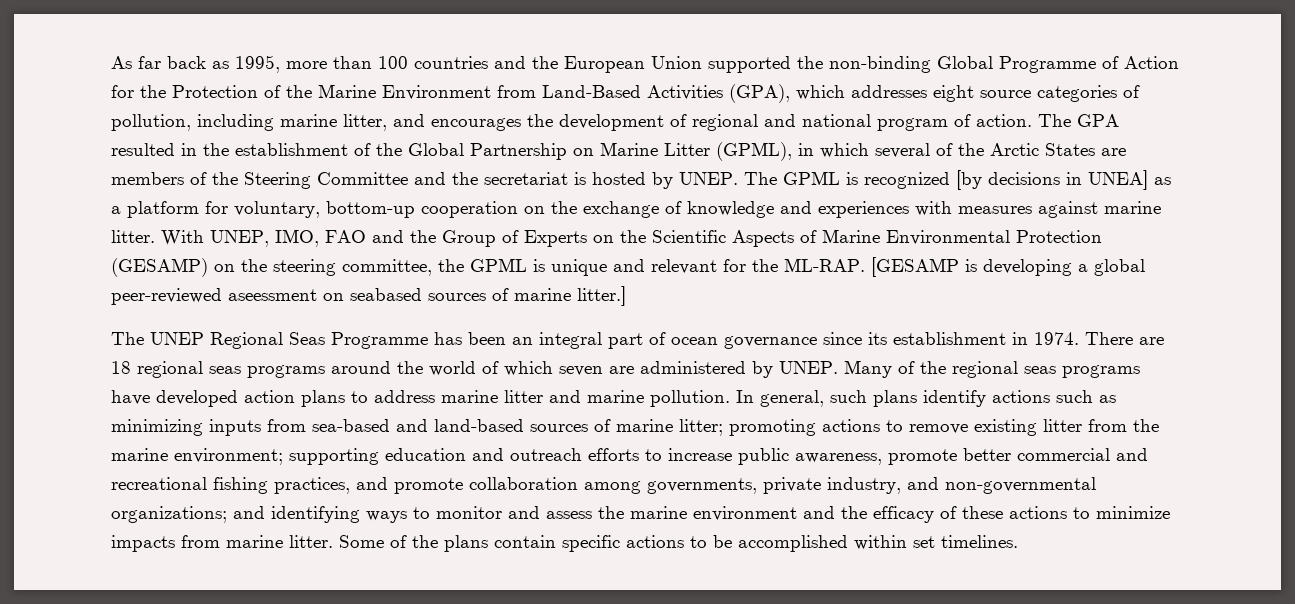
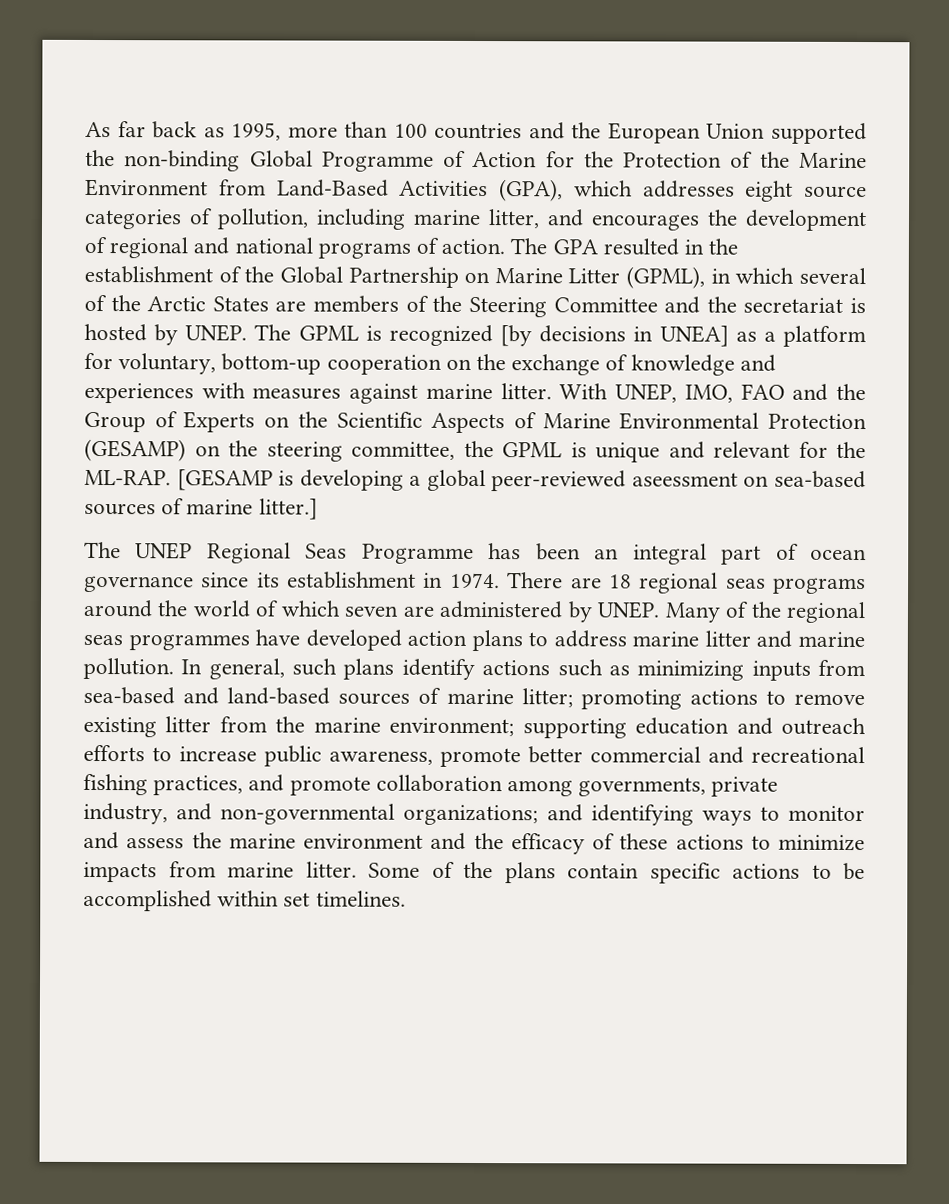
- As far back as 1995, more than 100 countries and the European Union supported the non-binding Global Programme of Action for the Protection of the Marine Environment from Land-Based Activities (GPA), which addresses eight source categories of pollution, including marine litter, and encourages the development of regional and national program of action.
+ As far back as 1995, more than 100 countries and the European Union supported the non-binding Global Programme of Action for the Protection of the Marine Environment from Land-Based Activities (GPA), which addresses eight source categories of pollution, including marine litter, and encourages the development of regional and national programs of action.
- [GESAMP is developing a global peer-reviewed aseessment on seabased sources of marine litter.]
+ [GESAMP is developing a global peer-reviewed aseessment on sea-based sources of marine litter.]
- Many of the regional seas programs have developed action plans to address marine litter and marine pollution.
+ Many of the regional seas programmes have developed action plans to address marine litter and marine pollution.

